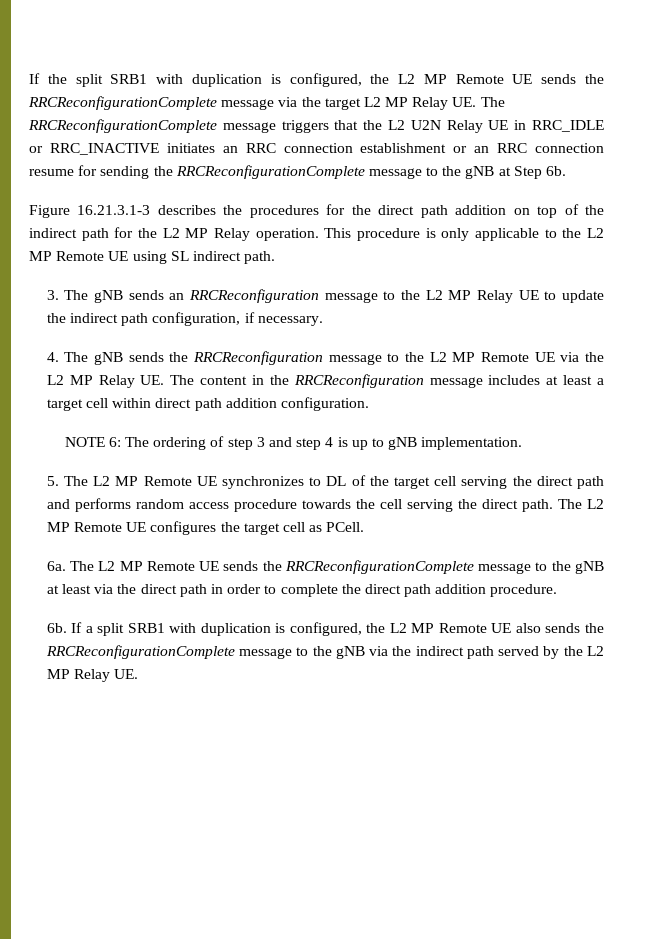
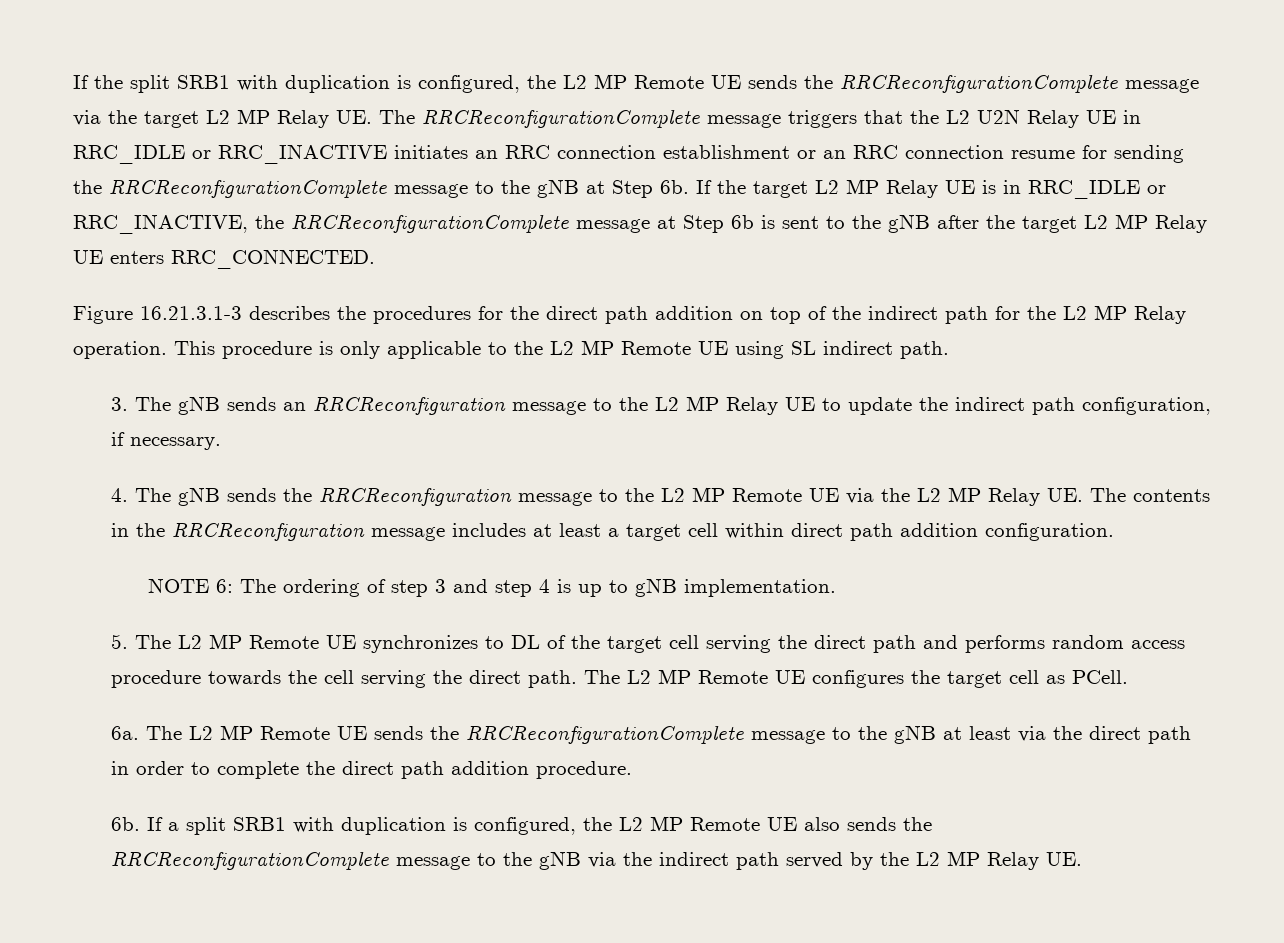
+ If the target L2 MP Relay UE is in RRC_IDLE or RRC_INACTIVE, the RRCReconfigurationComplete message at Step 6b is sent to the gNB after the target L2 MP Relay UE enters RRC_CONNECTED.
- 4. The gNB sends the RRCReconfiguration message to the L2 MP Remote UE via the L2 MP Relay UE. The content in the RRCReconfiguration message includes at least a target cell within direct path addition configuration.
+ 4. The gNB sends the RRCReconfiguration message to the L2 MP Remote UE via the L2 MP Relay UE. The contents in the RRCReconfiguration message includes at least a target cell within direct path addition configuration.

